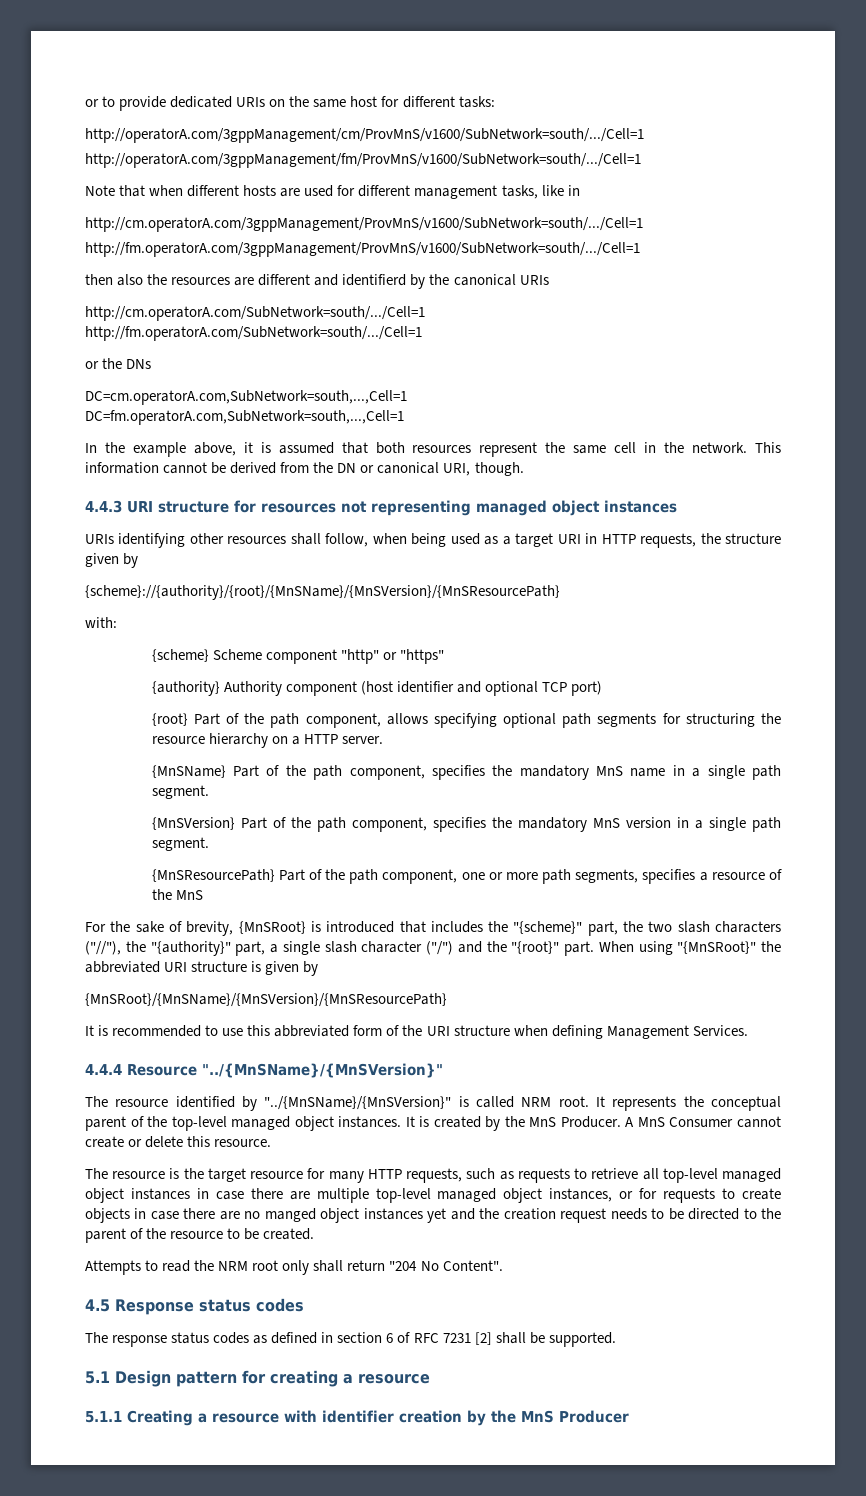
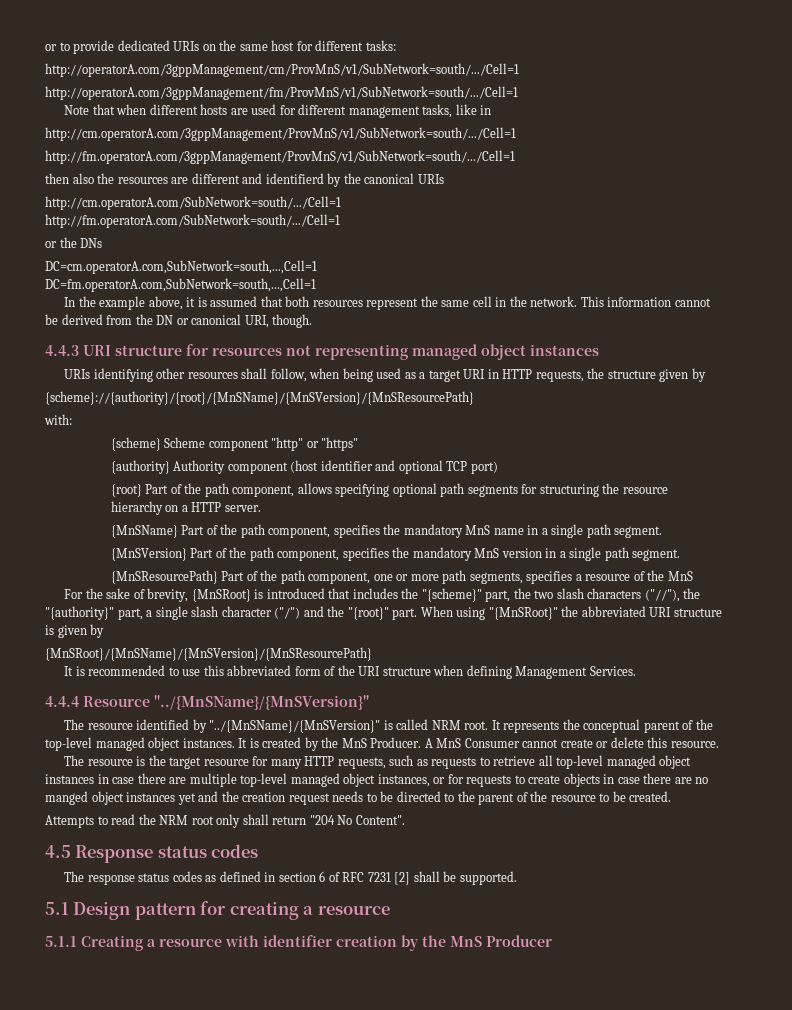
- http://operatorA.com/3gppManagement/cm/ProvMnS/v1600/SubNetwork=south/.../Cell=1
- http://operatorA.com/3gppManagement/fm/ProvMnS/v1600/SubNetwork=south/.../Cell=1
+ http://operatorA.com/3gppManagement/cm/ProvMnS/v1/SubNetwork=south/.../Cell=1
+ http://operatorA.com/3gppManagement/fm/ProvMnS/v1/SubNetwork=south/.../Cell=1
- http://cm.operatorA.com/3gppManagement/ProvMnS/v1600/SubNetwork=south/.../Cell=1
- http://fm.operatorA.com/3gppManagement/ProvMnS/v1600/SubNetwork=south/.../Cell=1
+ http://cm.operatorA.com/3gppManagement/ProvMnS/v1/SubNetwork=south/.../Cell=1
+ http://fm.operatorA.com/3gppManagement/ProvMnS/v1/SubNetwork=south/.../Cell=1

